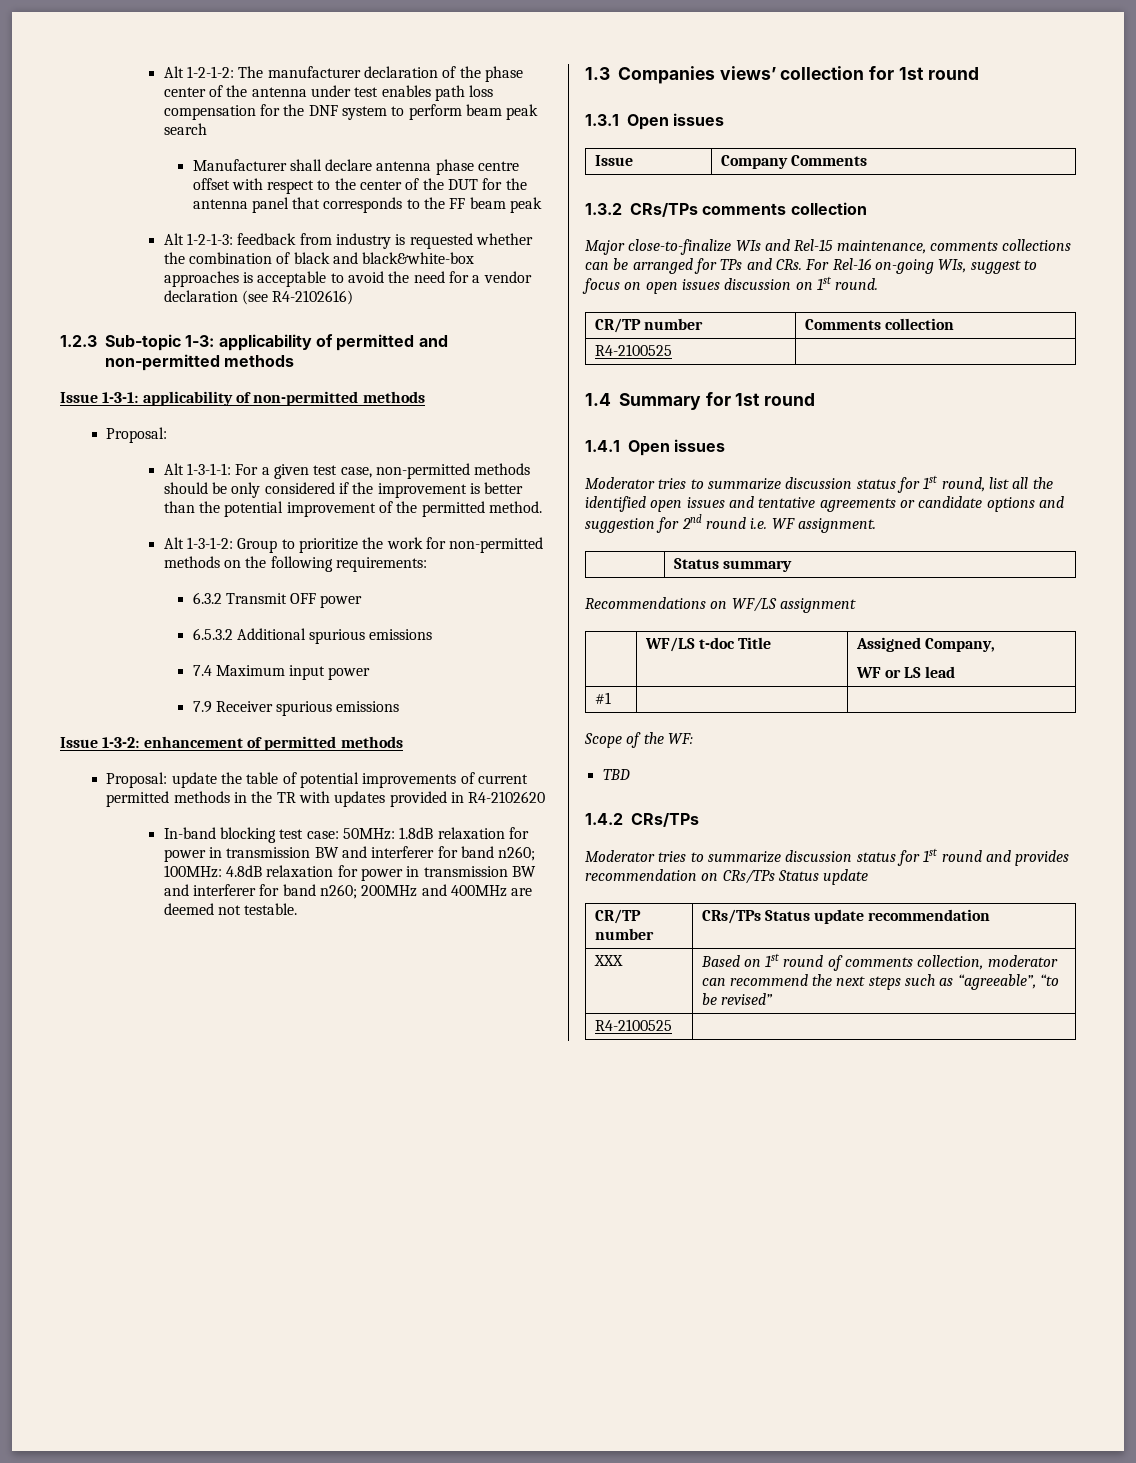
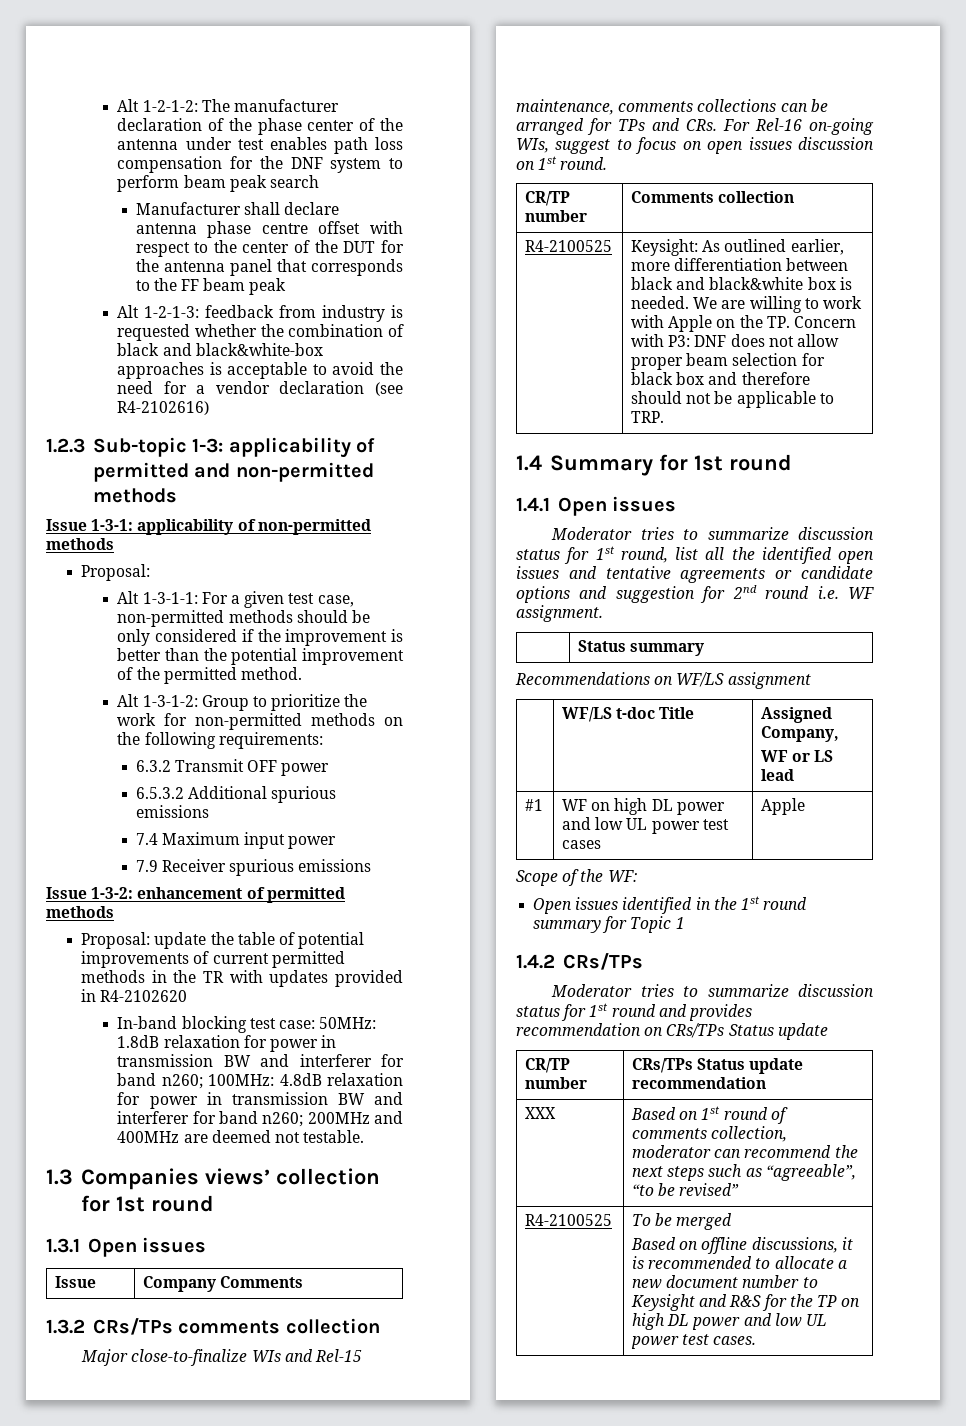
+ Keysight: As outlined earlier, more differentiation between black and black&white box is needed. We are willing to work with Apple on the TP. Concern with P3: DNF does not allow proper beam selection for black box and therefore should not be applicable to TRP.
- #1 | |
+ #1 | WF on high DL power and low UL power test cases | Apple
  Scope of the WF:
- TBD
+ Open issues identified in the 1st round summary for Topic 1
  XXX | Based on 1st round of comments collection, moderator can recommend the next steps such as “agreeable”, “to be revised”
- R4-2100525 |
+ R4-2100525 | To be merged
+ Based on offline discussions, it is recommended to allocate a new document number to Keysight and R&S for the TP on high DL power and low UL power test cases.

